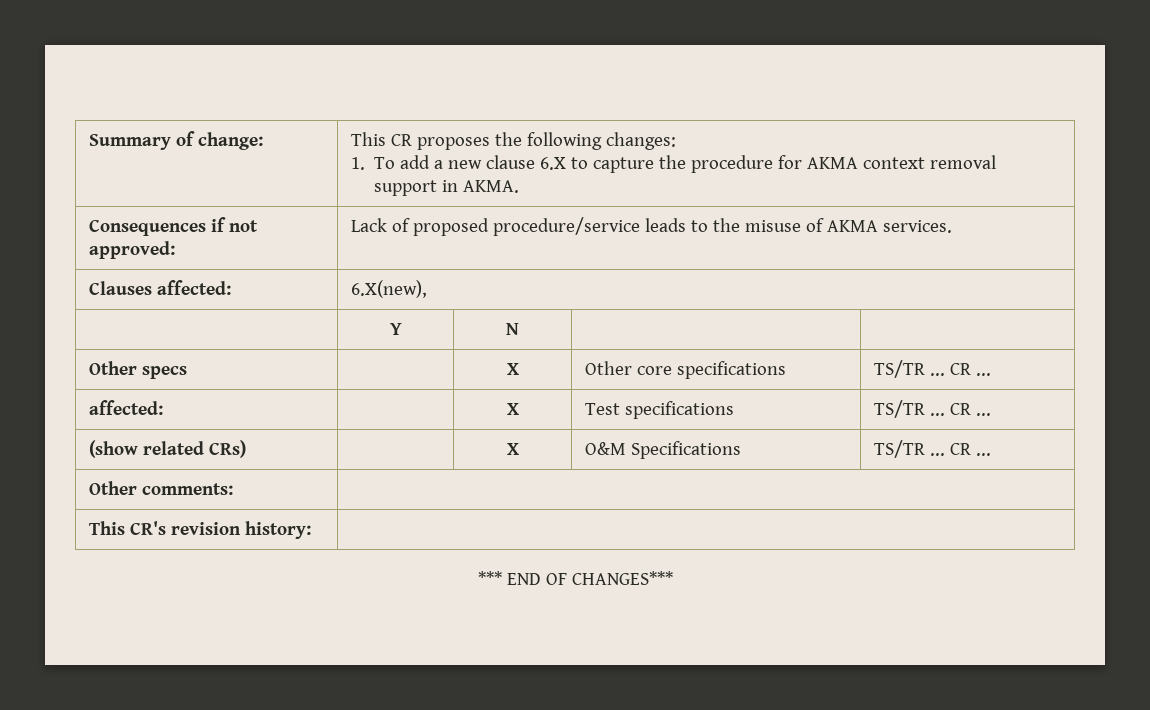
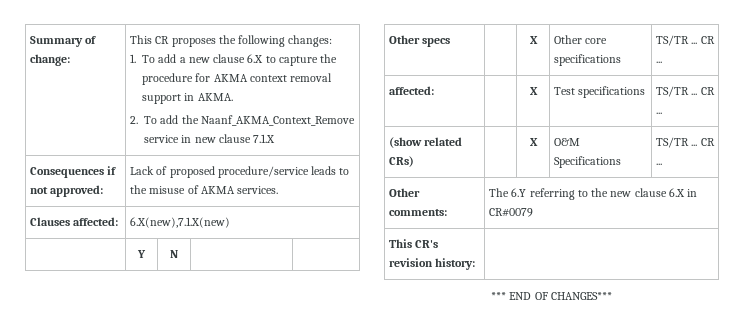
  Summary of change: | This CR proposes the following changes:
  1. To add a new clause 6.X to capture the procedure for AKMA context removal support in AKMA.
+ 2. To add the Naanf_AKMA_Context_Remove service in new clause 7.1.X
- Clauses affected: | 6.X(new),
+ Clauses affected: | 6.X(new),7.1.X(new)
- Other comments: |
+ Other comments: | The 6.Y referring to the new clause 6.X in CR#0079

